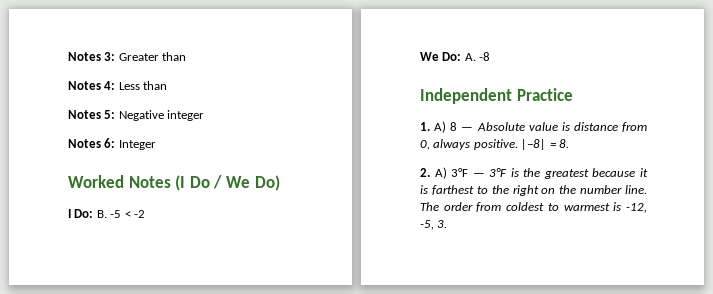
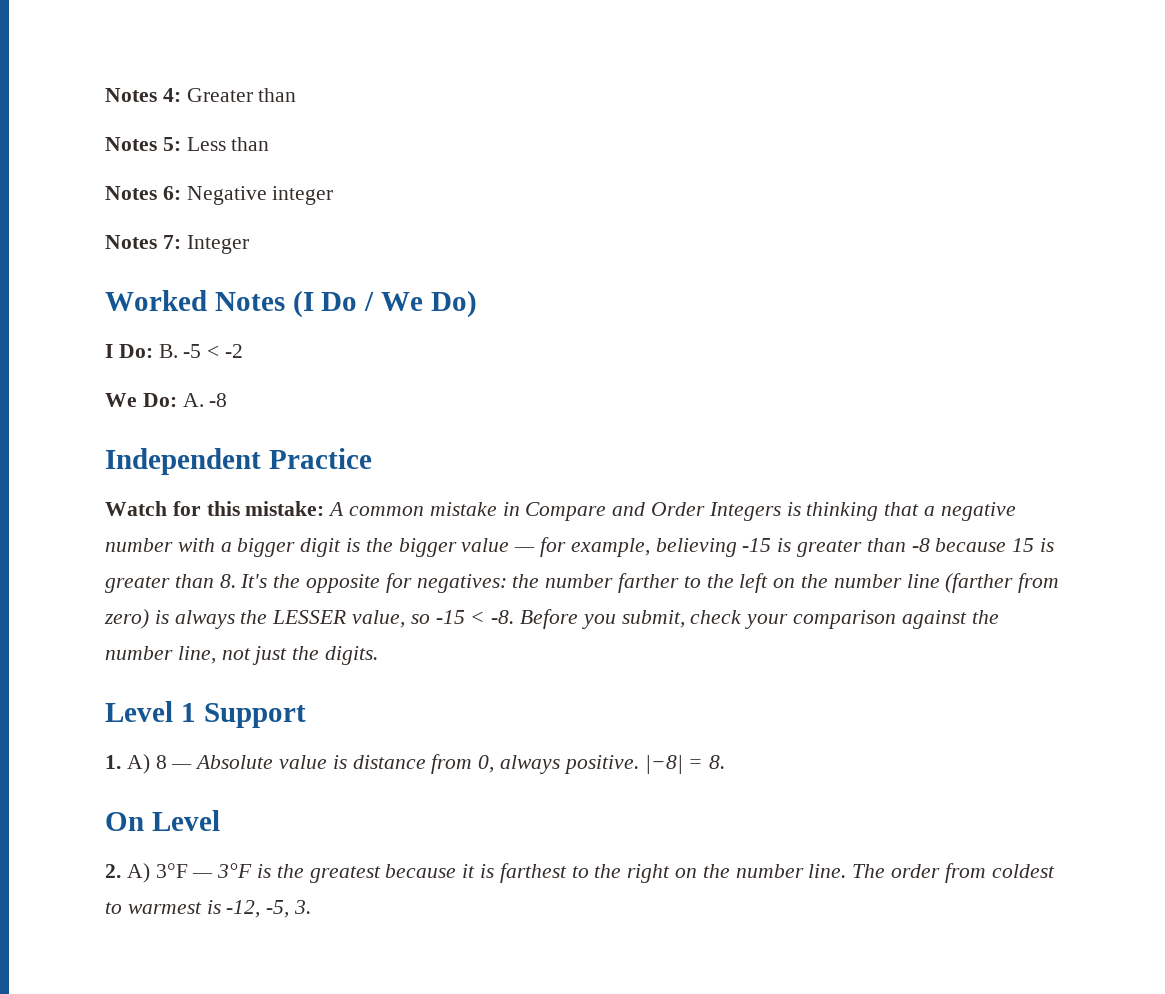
- Notes 3: Greater than
+ Notes 4: Greater than
- Notes 4: Less than
+ Notes 5: Less than
- Notes 5: Negative integer
+ Notes 6: Negative integer
- Notes 6: Integer
+ Notes 7: Integer
+ Watch for this mistake: A common mistake in Compare and Order Integers is thinking that a negative number with a bigger digit is the bigger value — for example, believing -15 is greater than -8 because 15 is greater than 8. It's the opposite for negatives: the number farther to the left on the number line (farther from zero) is always the LESSER value, so -15 < -8. Before you submit, check your comparison against the number line, not just the digits.
+ Level 1 Support
+ On Level

